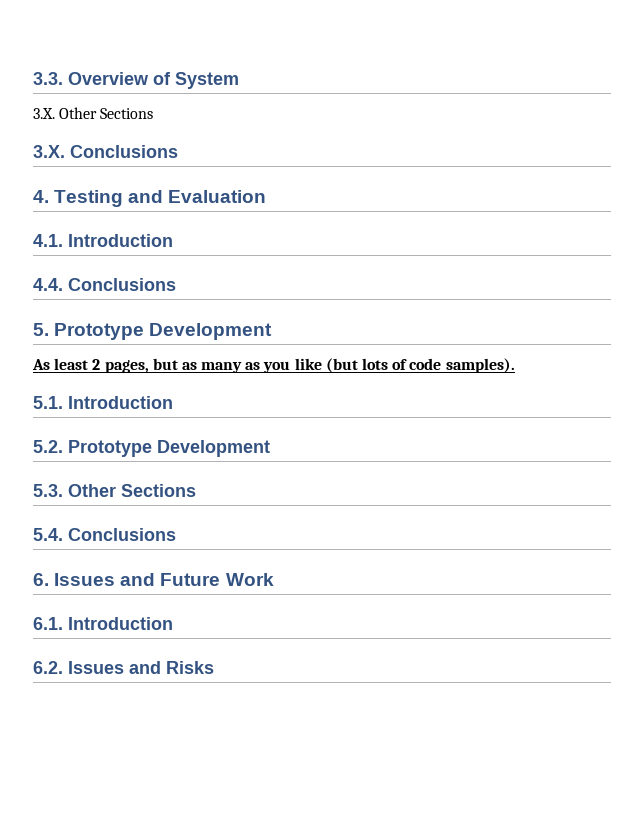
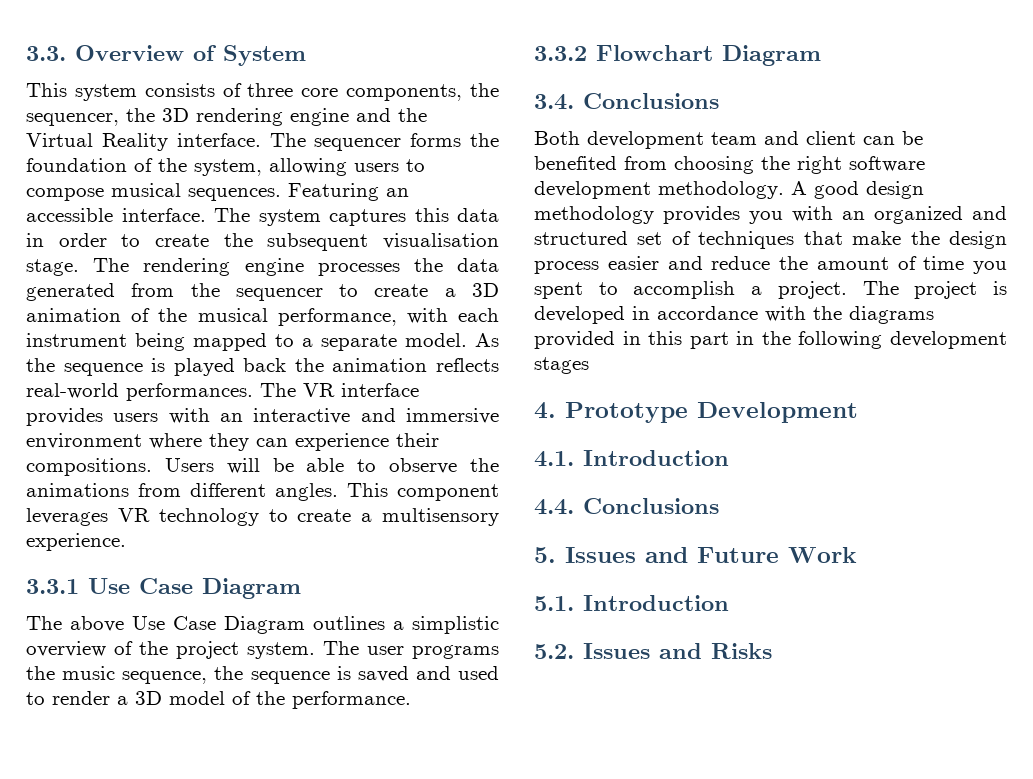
- 3.X. Other Sections
- 3.X. Conclusions
- 4. Testing and Evaluation
+ This system consists of three core components, the sequencer, the 3D rendering engine and the Virtual Reality interface. The sequencer forms the foundation of the system, allowing users to compose musical sequences. Featuring an accessible interface. The system captures this data in order to create the subsequent visualisation stage. The rendering engine processes the data generated from the sequencer to create a 3D animation of the musical performance, with each instrument being mapped to a separate model. As the sequence is played back the animation reflects real-world performances. The VR interface provides users with an interactive and immersive environment where they can experience their compositions. Users will be able to observe the animations from different angles. This component leverages VR technology to create a multisensory experience.
+ 3.3.1 Use Case Diagram
+ The above Use Case Diagram outlines a simplistic overview of the project system. The user programs the music sequence, the sequence is saved and used to render a 3D model of the performance.
+ 3.3.2 Flowchart Diagram
+ 3.4. Conclusions
+ Both development team and client can be benefited from choosing the right software development methodology. A good design methodology provides you with an organized and structured set of techniques that make the design process easier and reduce the amount of time you spent to accomplish a project. The project is developed in accordance with the diagrams provided in this part in the following development stages
+ 4. Prototype Development
- 5. Prototype Development
- As least 2 pages, but as many as you like (but lots of code samples).
+ 5. Issues and Future Work
  5.1. Introduction
- 5.2. Prototype Development
- 5.3. Other Sections
- 5.4. Conclusions
- 6. Issues and Future Work
- 6.1. Introduction
- 6.2. Issues and Risks
+ 5.2. Issues and Risks

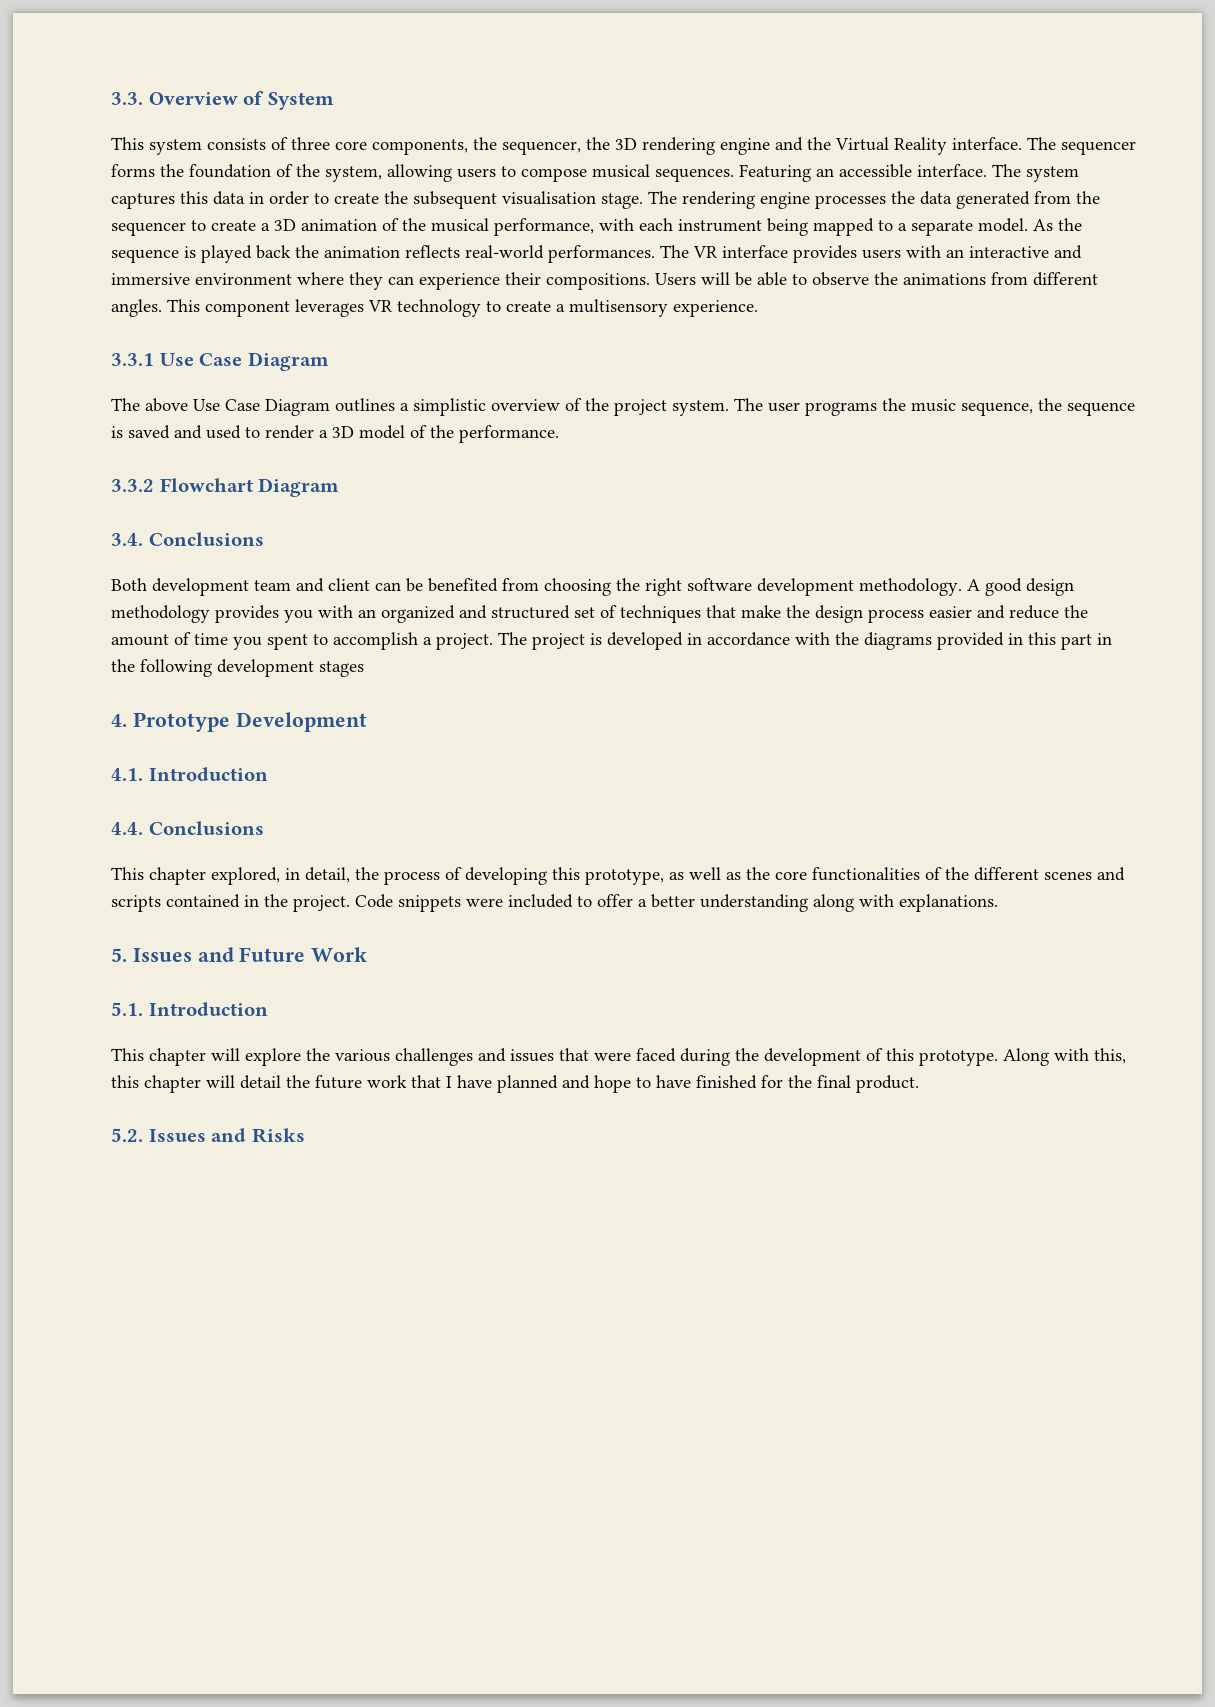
+ This chapter explored, in detail, the process of developing this prototype, as well as the core functionalities of the different scenes and scripts contained in the project. Code snippets were included to offer a better understanding along with explanations.
+ This chapter will explore the various challenges and issues that were faced during the development of this prototype. Along with this, this chapter will detail the future work that I have planned and hope to have finished for the final product.

